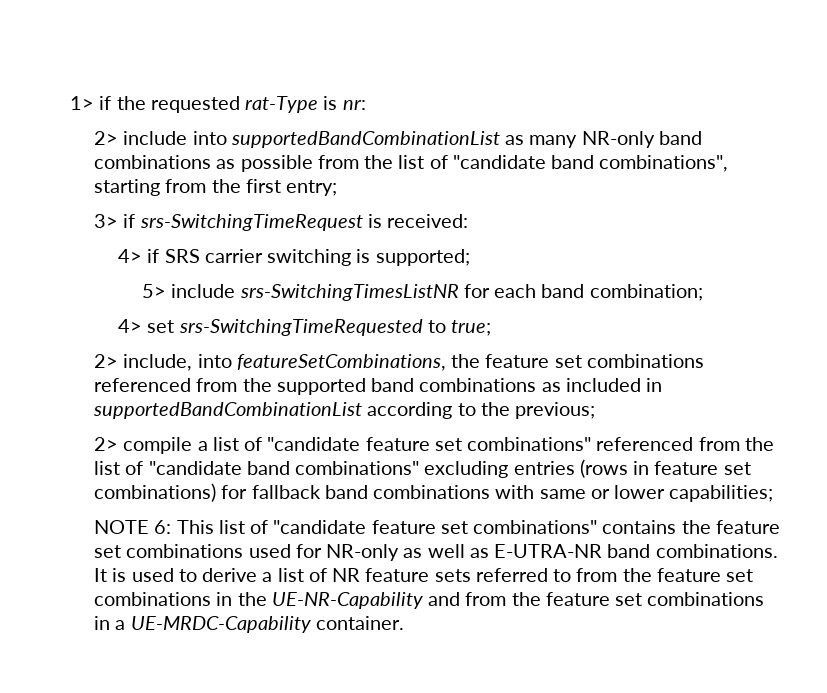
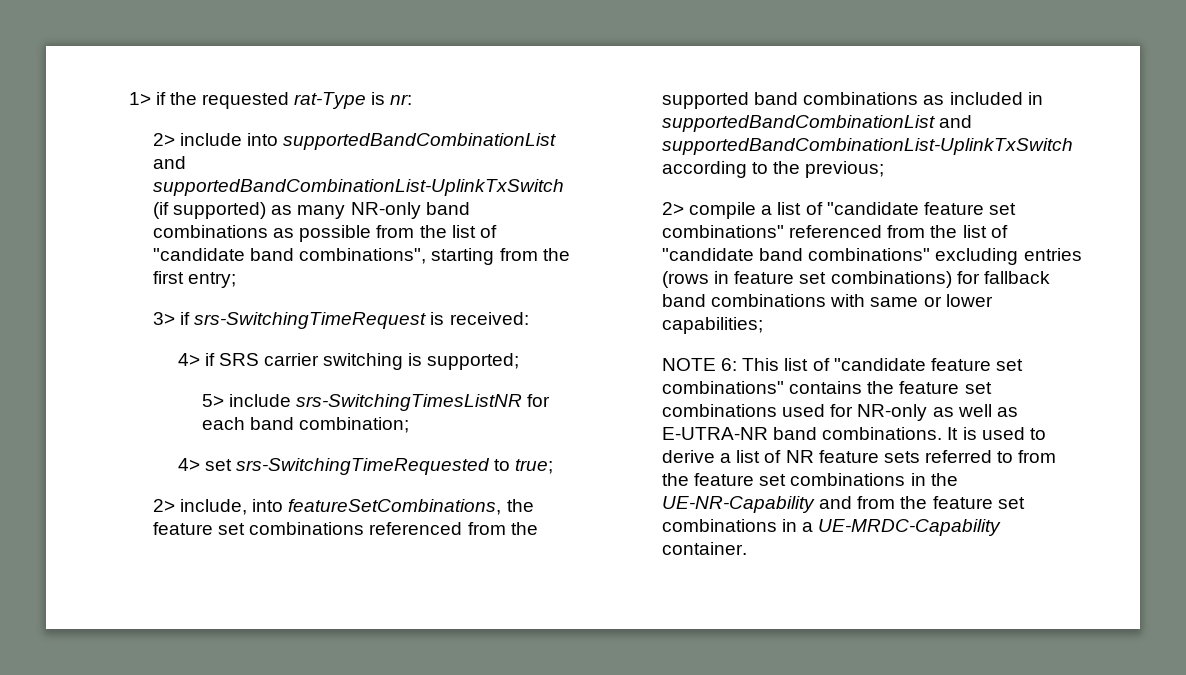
- 2> include into supportedBandCombinationList as many NR-only band combinations as possible from the list of "candidate band combinations", starting from the first entry;
+ 2> include into supportedBandCombinationList and supportedBandCombinationList-UplinkTxSwitch (if supported) as many NR-only band combinations as possible from the list of "candidate band combinations", starting from the first entry;
- 2> include, into featureSetCombinations, the feature set combinations referenced from the supported band combinations as included in supportedBandCombinationList according to the previous;
+ 2> include, into featureSetCombinations, the feature set combinations referenced from the supported band combinations as included in supportedBandCombinationList and supportedBandCombinationList-UplinkTxSwitch according to the previous;

